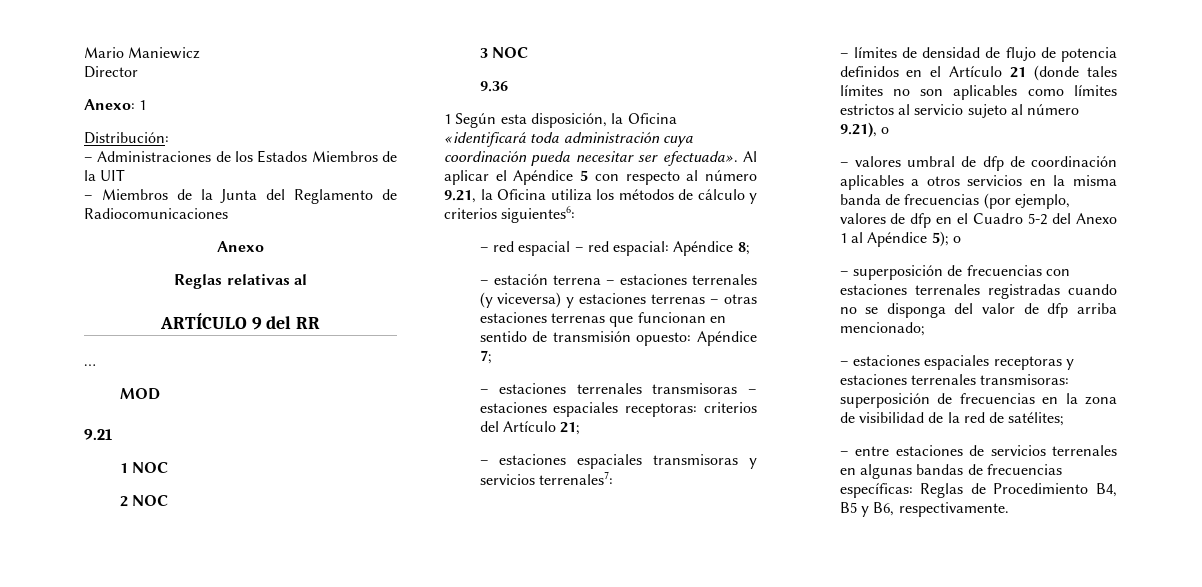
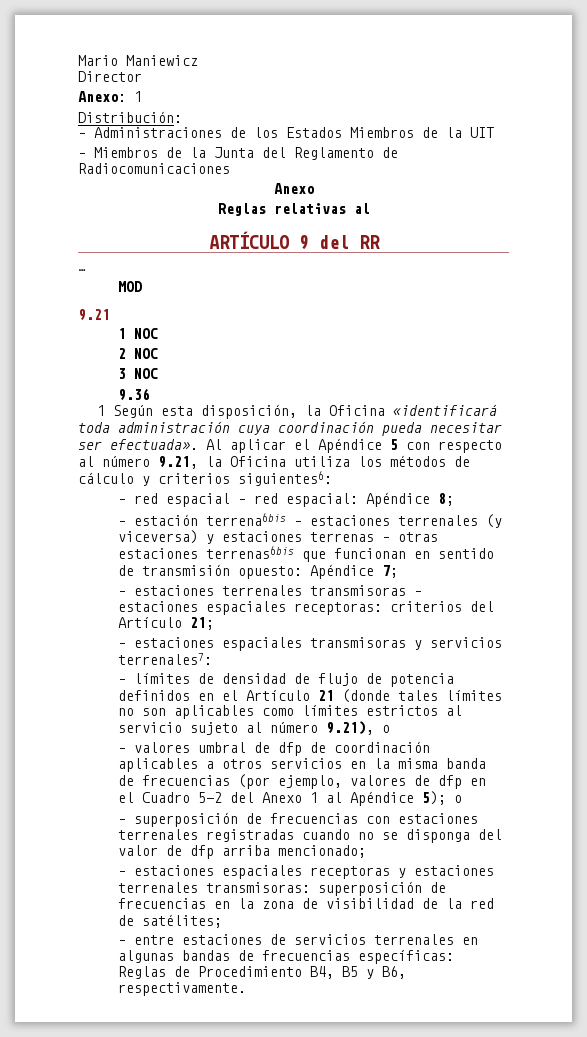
- – estación terrena – estaciones terrenales (y viceversa) y estaciones terrenas – otras estaciones terrenas que funcionan en sentido de transmisión opuesto: Apéndice 7;
+ – estación terrena6bis – estaciones terrenales (y viceversa) y estaciones terrenas – otras estaciones terrenas6bis que funcionan en sentido de transmisión opuesto: Apéndice 7;

